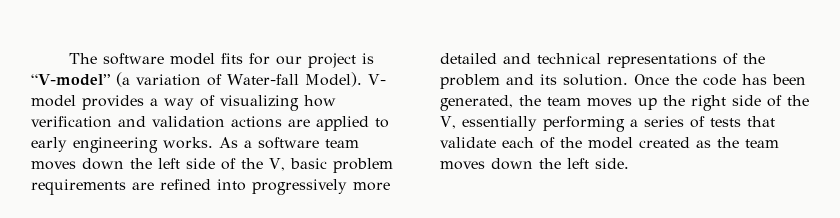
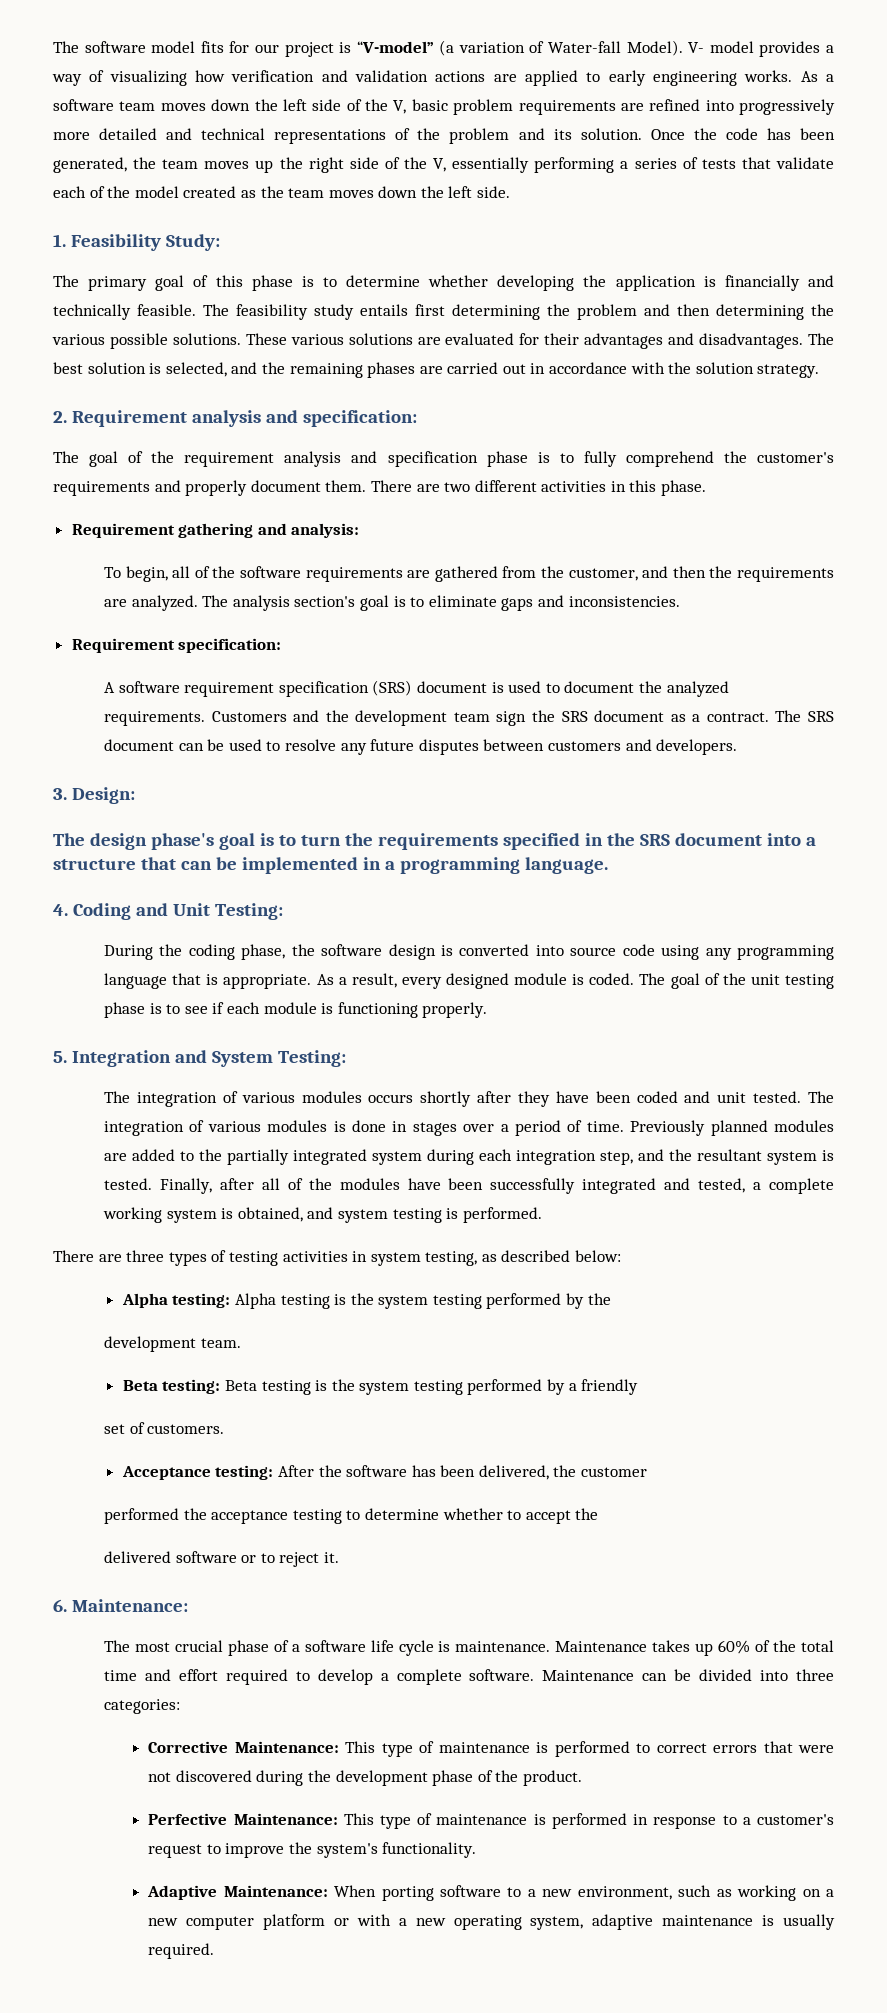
+ 1. Feasibility Study:
+ The primary goal of this phase is to determine whether developing the application is financially and technically feasible. The feasibility study entails first determining the problem and then determining the various possible solutions. These various solutions are evaluated for their advantages and disadvantages. The best solution is selected, and the remaining phases are carried out in accordance with the solution strategy.
+ 2. Requirement analysis and specification:
+ The goal of the requirement analysis and specification phase is to fully comprehend the customer's requirements and properly document them. There are two different activities in this phase.
+ Requirement gathering and analysis:
+ To begin, all of the software requirements are gathered from the customer, and then the requirements are analyzed. The analysis section's goal is to eliminate gaps and inconsistencies.
+ Requirement specification:
+ A software requirement specification (SRS) document is used to document the analyzed requirements. Customers and the development team sign the SRS document as a contract. The SRS document can be used to resolve any future disputes between customers and developers.
+ 3. Design:
+ The design phase's goal is to turn the requirements specified in the SRS document into a structure that can be implemented in a programming language.
+ 4. Coding and Unit Testing:
+ During the coding phase, the software design is converted into source code using any programming language that is appropriate. As a result, every designed module is coded. The goal of the unit testing phase is to see if each module is functioning properly.
+ 5. Integration and System Testing:
+ The integration of various modules occurs shortly after they have been coded and unit tested. The integration of various modules is done in stages over a period of time. Previously planned modules are added to the partially integrated system during each integration step, and the resultant system is tested. Finally, after all of the modules have been successfully integrated and tested, a complete working system is obtained, and system testing is performed.
+ There are three types of testing activities in system testing, as described below:
+ Alpha testing: Alpha testing is the system testing performed by the
+ development team.
+ Beta testing: Beta testing is the system testing performed by a friendly
+ set of customers.
+ Acceptance testing: After the software has been delivered, the customer
+ performed the acceptance testing to determine whether to accept the
+ delivered software or to reject it.
+ 6. Maintenance:
+ The most crucial phase of a software life cycle is maintenance. Maintenance takes up 60% of the total time and effort required to develop a complete software. Maintenance can be divided into three categories:
+ Corrective Maintenance: This type of maintenance is performed to correct errors that were not discovered during the development phase of the product.
+ Perfective Maintenance: This type of maintenance is performed in response to a customer's request to improve the system's functionality.
+ Adaptive Maintenance: When porting software to a new environment, such as working on a new computer platform or with a new operating system, adaptive maintenance is usually required.

